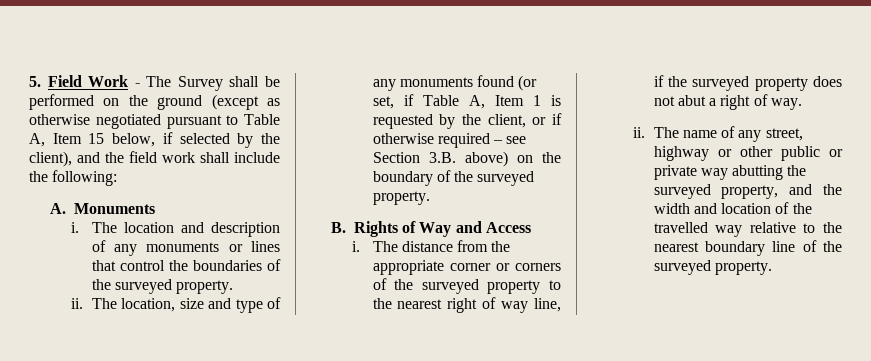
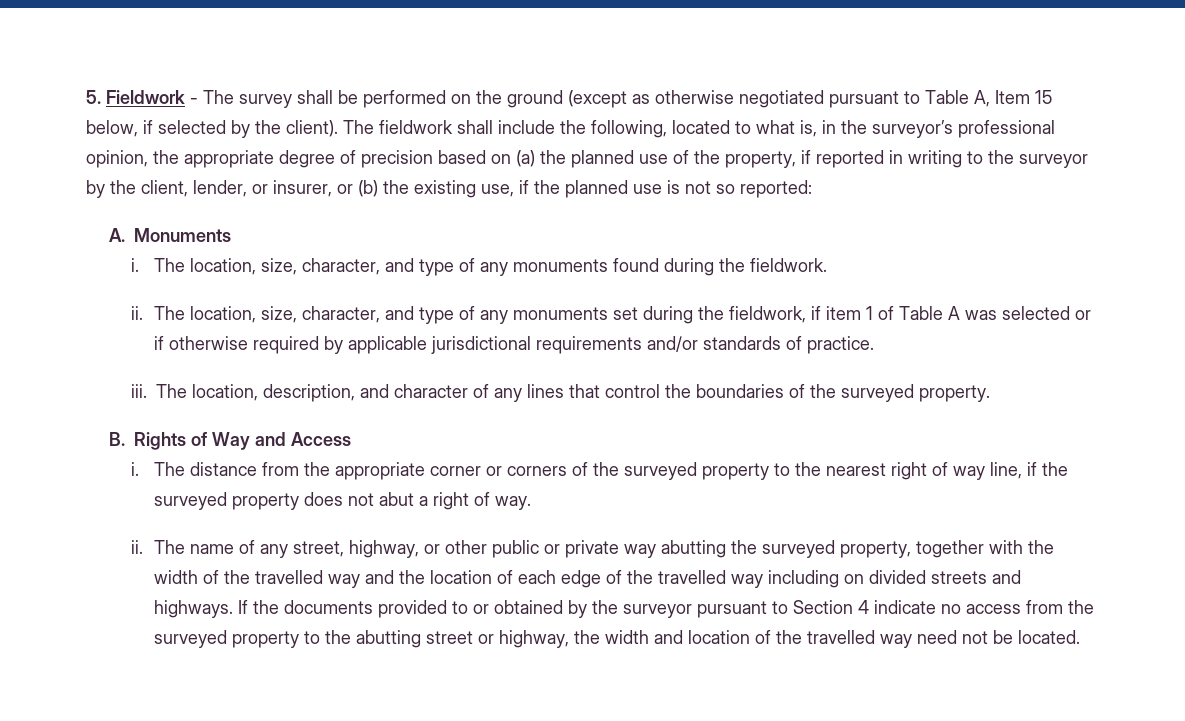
- 5. Field Work - The Survey shall be performed on the ground (except as otherwise negotiated pursuant to Table A, Item 15 below, if selected by the client), and the field work shall include the following:
+ 5. Fieldwork - The survey shall be performed on the ground (except as otherwise negotiated pursuant to Table A, Item 15 below, if selected by the client). The fieldwork shall include the following, located to what is, in the surveyor’s professional opinion, the appropriate degree of precision based on (a) the planned use of the property, if reported in writing to the surveyor by the client, lender, or insurer, or (b) the existing use, if the planned use is not so reported:
  A. Monuments
- i. The location and description of any monuments or lines that control the boundaries of the surveyed property.
- ii. The location, size and type of any monuments found (or set, if Table A, Item 1 is requested by the client, or if otherwise required – see Section 3.B. above) on the boundary of the surveyed property.
+ i. The location, size, character, and type of any monuments found during the fieldwork.
+ ii. The location, size, character, and type of any monuments set during the fieldwork, if item 1 of Table A was selected or if otherwise required by applicable jurisdictional requirements and/or standards of practice.
+ iii. The location, description, and character of any lines that control the boundaries of the surveyed property.
- The name of any street, highway or other public or private way abutting the surveyed property, and the width and location of the travelled way relative to the nearest boundary line of the surveyed property.
+ The name of any street, highway, or other public or private way abutting the surveyed property, together with the width of the travelled way and the location of each edge of the travelled way including on divided streets and highways. If the documents provided to or obtained by the surveyor pursuant to Section 4 indicate no access from the surveyed property to the abutting street or highway, the width and location of the travelled way need not be located.

